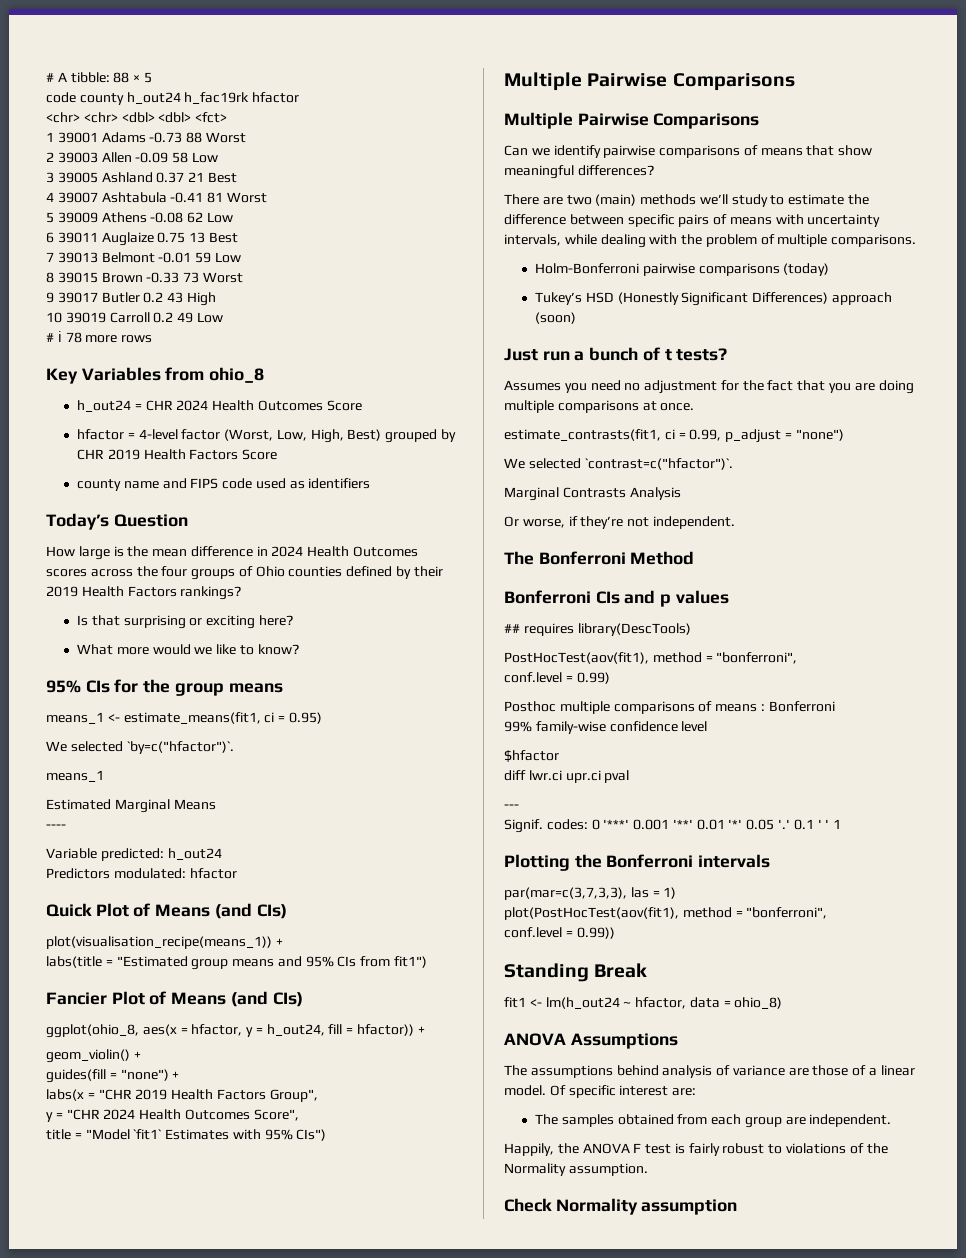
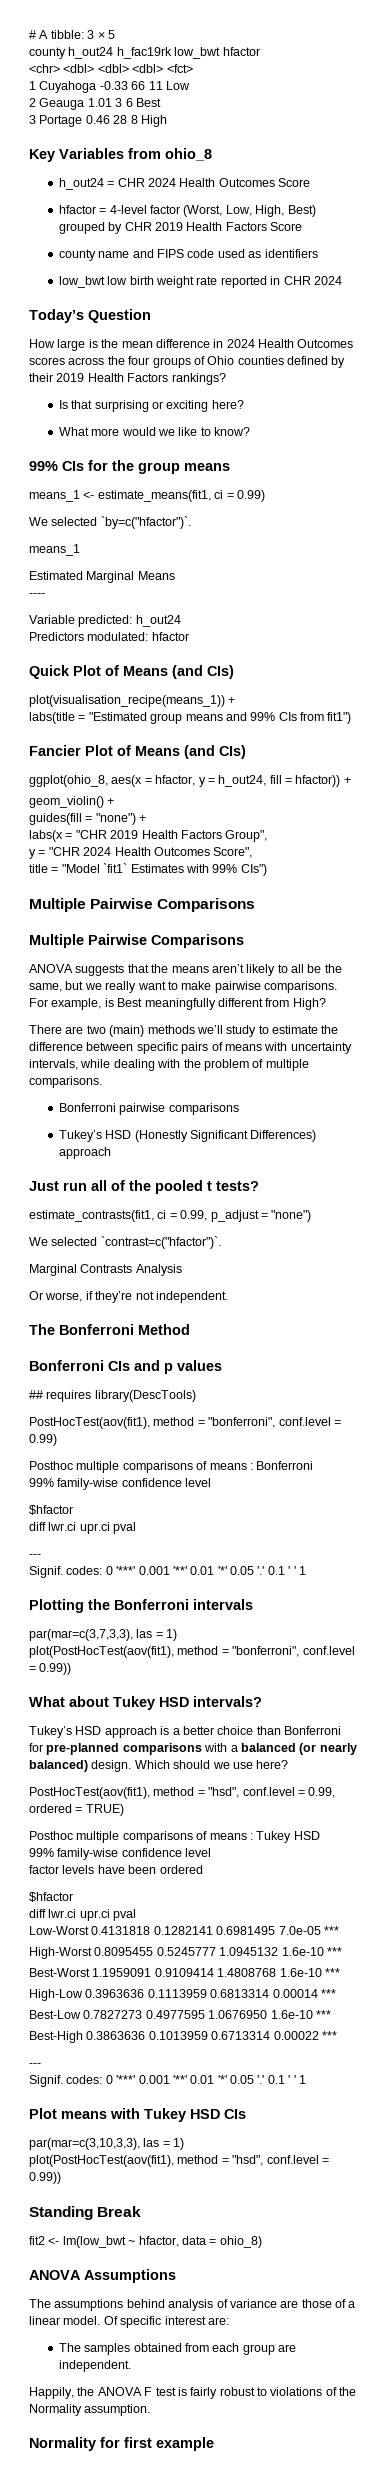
- # A tibble: 88 × 5
+ # A tibble: 3 × 5
- code county h_out24 h_fac19rk hfactor
+ county h_out24 h_fac19rk low_bwt hfactor
- <chr> <chr> <dbl> <dbl> <fct>
+ <chr> <dbl> <dbl> <dbl> <fct>
- 1 39001 Adams -0.73 88 Worst
- 2 39003 Allen -0.09 58 Low
- 3 39005 Ashland 0.37 21 Best
- 4 39007 Ashtabula -0.41 81 Worst
- 5 39009 Athens -0.08 62 Low
- 6 39011 Auglaize 0.75 13 Best
- 7 39013 Belmont -0.01 59 Low
- 8 39015 Brown -0.33 73 Worst
- 9 39017 Butler 0.2 43 High
- 10 39019 Carroll 0.2 49 Low
- # ℹ 78 more rows
+ 1 Cuyahoga -0.33 66 11 Low
+ 2 Geauga 1.01 3 6 Best
+ 3 Portage 0.46 28 8 High
+ low_bwt low birth weight rate reported in CHR 2024
- 95% CIs for the group means
+ 99% CIs for the group means
- means_1 <- estimate_means(fit1, ci = 0.95)
+ means_1 <- estimate_means(fit1, ci = 0.99)
- labs(title = "Estimated group means and 95% CIs from fit1")
+ labs(title = "Estimated group means and 99% CIs from fit1")
- title = "Model `fit1` Estimates with 95% CIs")
+ title = "Model `fit1` Estimates with 99% CIs")
- Can we identify pairwise comparisons of means that show meaningful differences?
+ ANOVA suggests that the means aren’t likely to all be the same, but we really want to make pairwise comparisons. For example, is Best meaningfully different from High?
- Holm-Bonferroni pairwise comparisons (today)
+ Bonferroni pairwise comparisons
- Tukey’s HSD (Honestly Significant Differences) approach (soon)
+ Tukey’s HSD (Honestly Significant Differences) approach
- Just run a bunch of t tests?
- Assumes you need no adjustment for the fact that you are doing multiple comparisons at once.
+ Just run all of the pooled t tests?
- PostHocTest(aov(fit1), method = "bonferroni",
- conf.level = 0.99)
+ PostHocTest(aov(fit1), method = "bonferroni", conf.level = 0.99)
- plot(PostHocTest(aov(fit1), method = "bonferroni",
- conf.level = 0.99))
+ plot(PostHocTest(aov(fit1), method = "bonferroni", conf.level = 0.99))
+ What about Tukey HSD intervals?
+ Tukey’s HSD approach is a better choice than Bonferroni for pre-planned comparisons with a balanced (or nearly balanced) design. Which should we use here?
+ PostHocTest(aov(fit1), method = "hsd", conf.level = 0.99, ordered = TRUE)
+ Posthoc multiple comparisons of means : Tukey HSD
+ 99% family-wise confidence level
+ factor levels have been ordered
+ $hfactor
+ diff lwr.ci upr.ci pval
+ Low-Worst 0.4131818 0.1282141 0.6981495 7.0e-05 ***
+ High-Worst 0.8095455 0.5245777 1.0945132 1.6e-10 ***
+ Best-Worst 1.1959091 0.9109414 1.4808768 1.6e-10 ***
+ High-Low 0.3963636 0.1113959 0.6813314 0.00014 ***
+ Best-Low 0.7827273 0.4977595 1.0676950 1.6e-10 ***
+ Best-High 0.3863636 0.1013959 0.6713314 0.00022 ***
+ ---
+ Signif. codes: 0 '***' 0.001 '**' 0.01 '*' 0.05 '.' 0.1 ' ' 1
+ Plot means with Tukey HSD CIs
+ par(mar=c(3,10,3,3), las = 1)
+ plot(PostHocTest(aov(fit1), method = "hsd", conf.level = 0.99))
- fit1 <- lm(h_out24 ~ hfactor, data = ohio_8)
+ fit2 <- lm(low_bwt ~ hfactor, data = ohio_8)
- Check Normality assumption
+ Normality for first example

